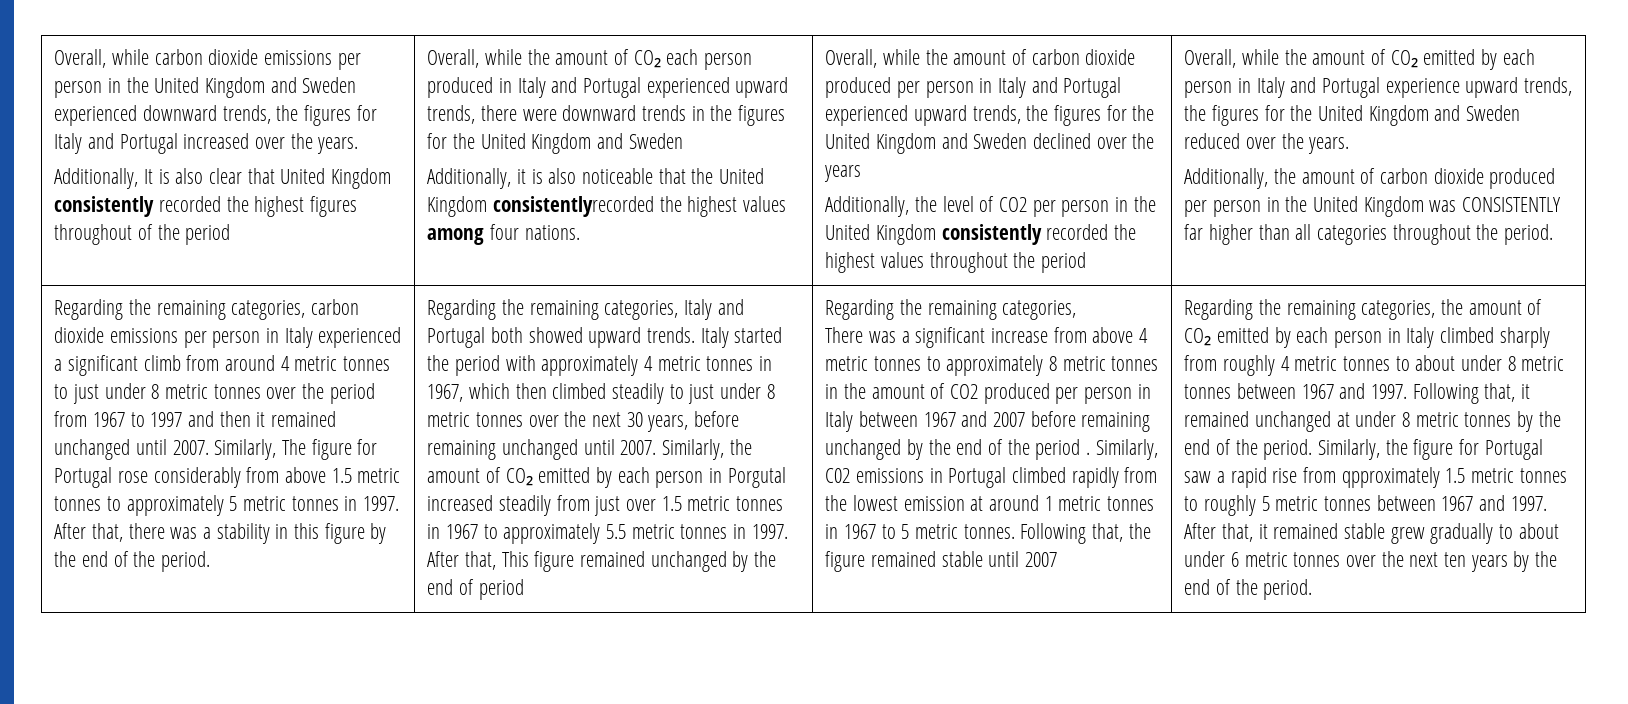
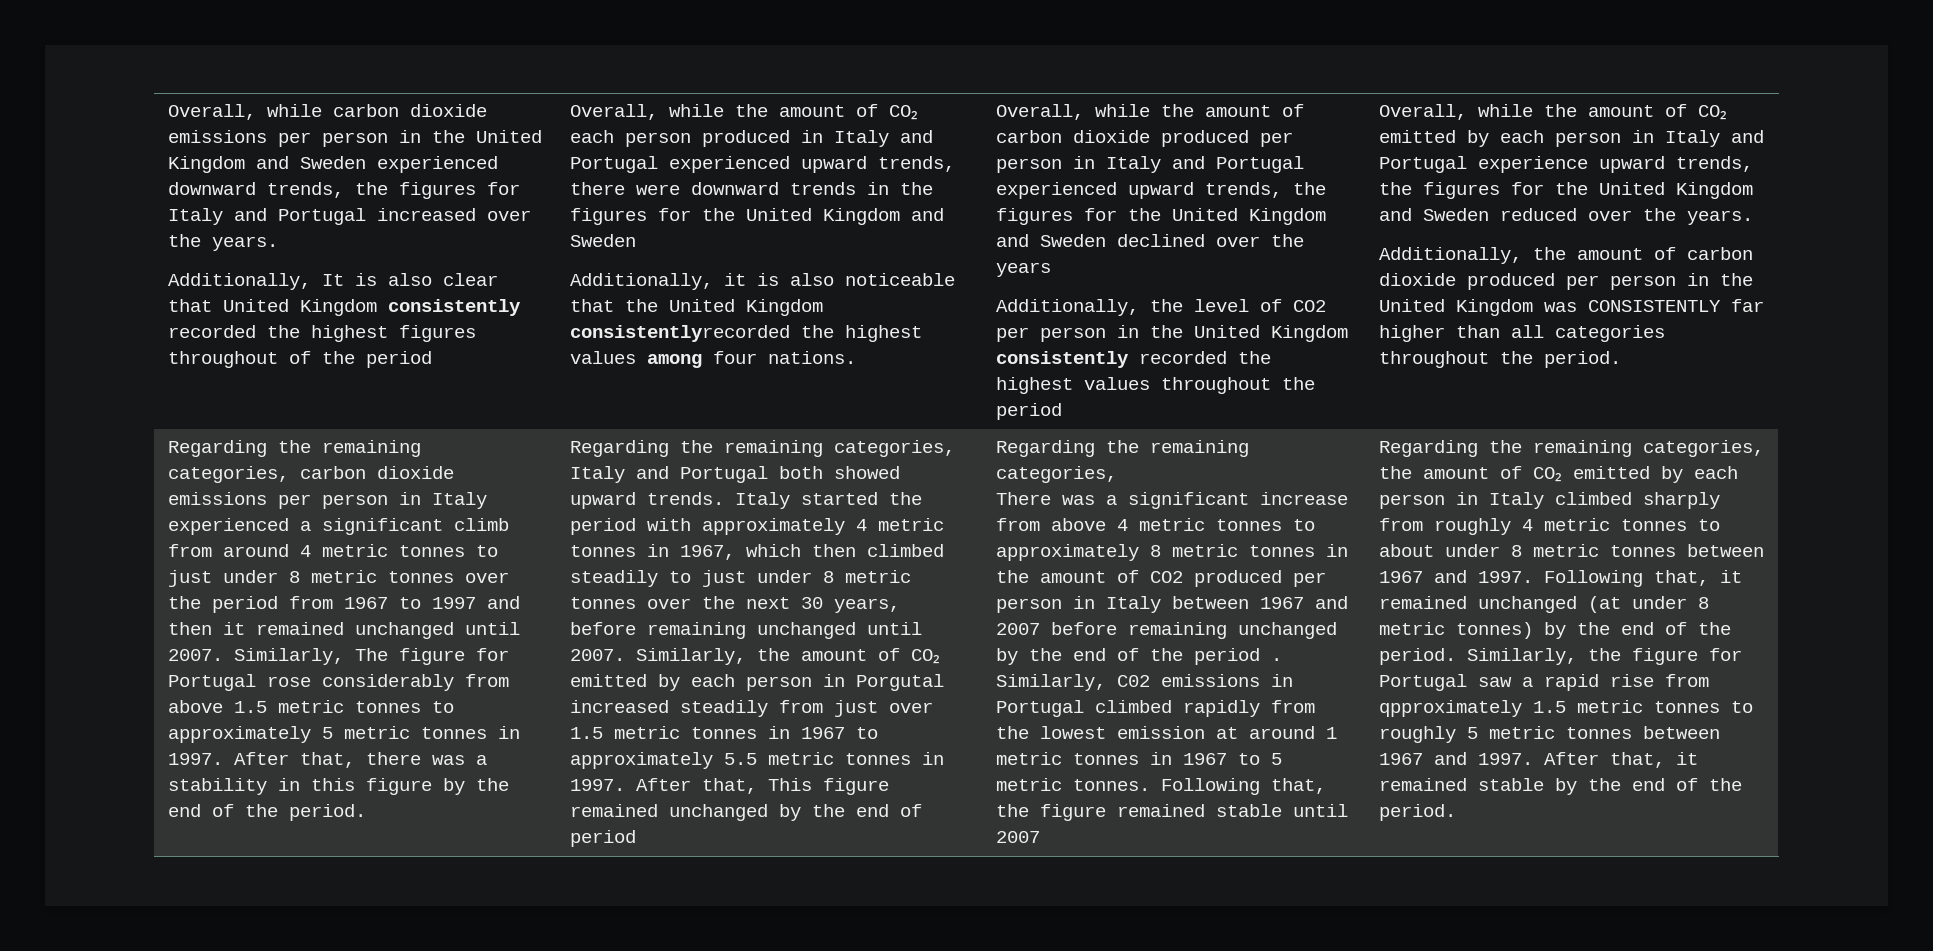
- Following that, it remained unchanged at under 8 metric tonnes by the end of the period.
+ Following that, it remained unchanged (at under 8 metric tonnes) by the end of the period.
- After that, it remained stable grew gradually to about under 6 metric tonnes over the next ten years by the end of the period.
+ After that, it remained stable by the end of the period.

